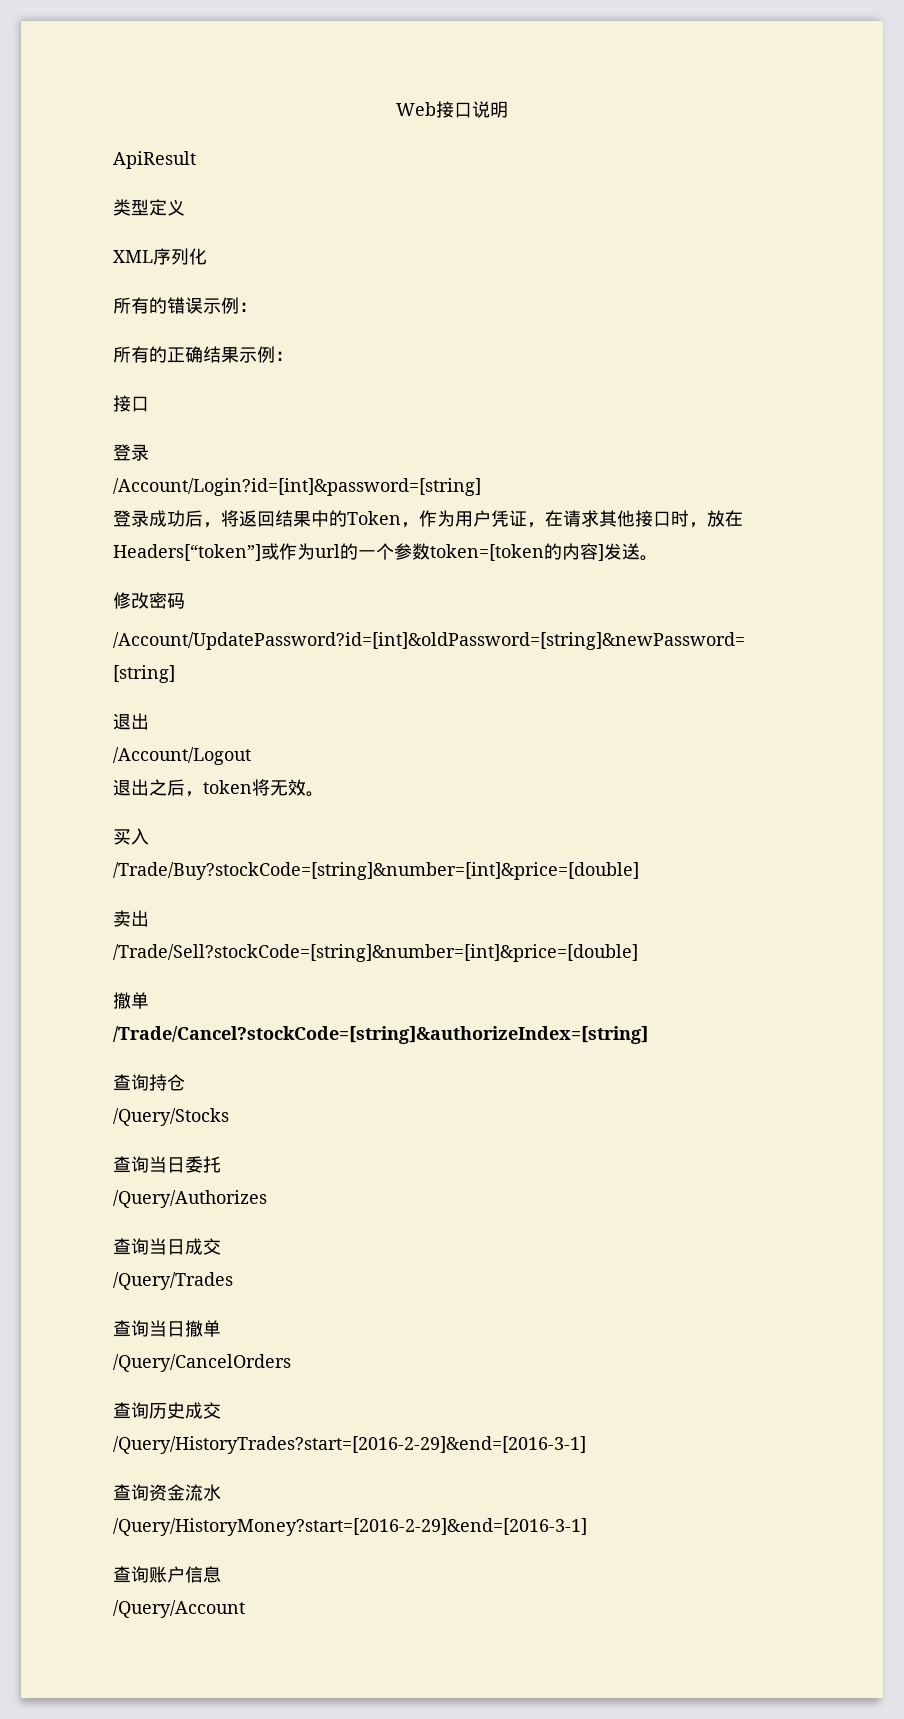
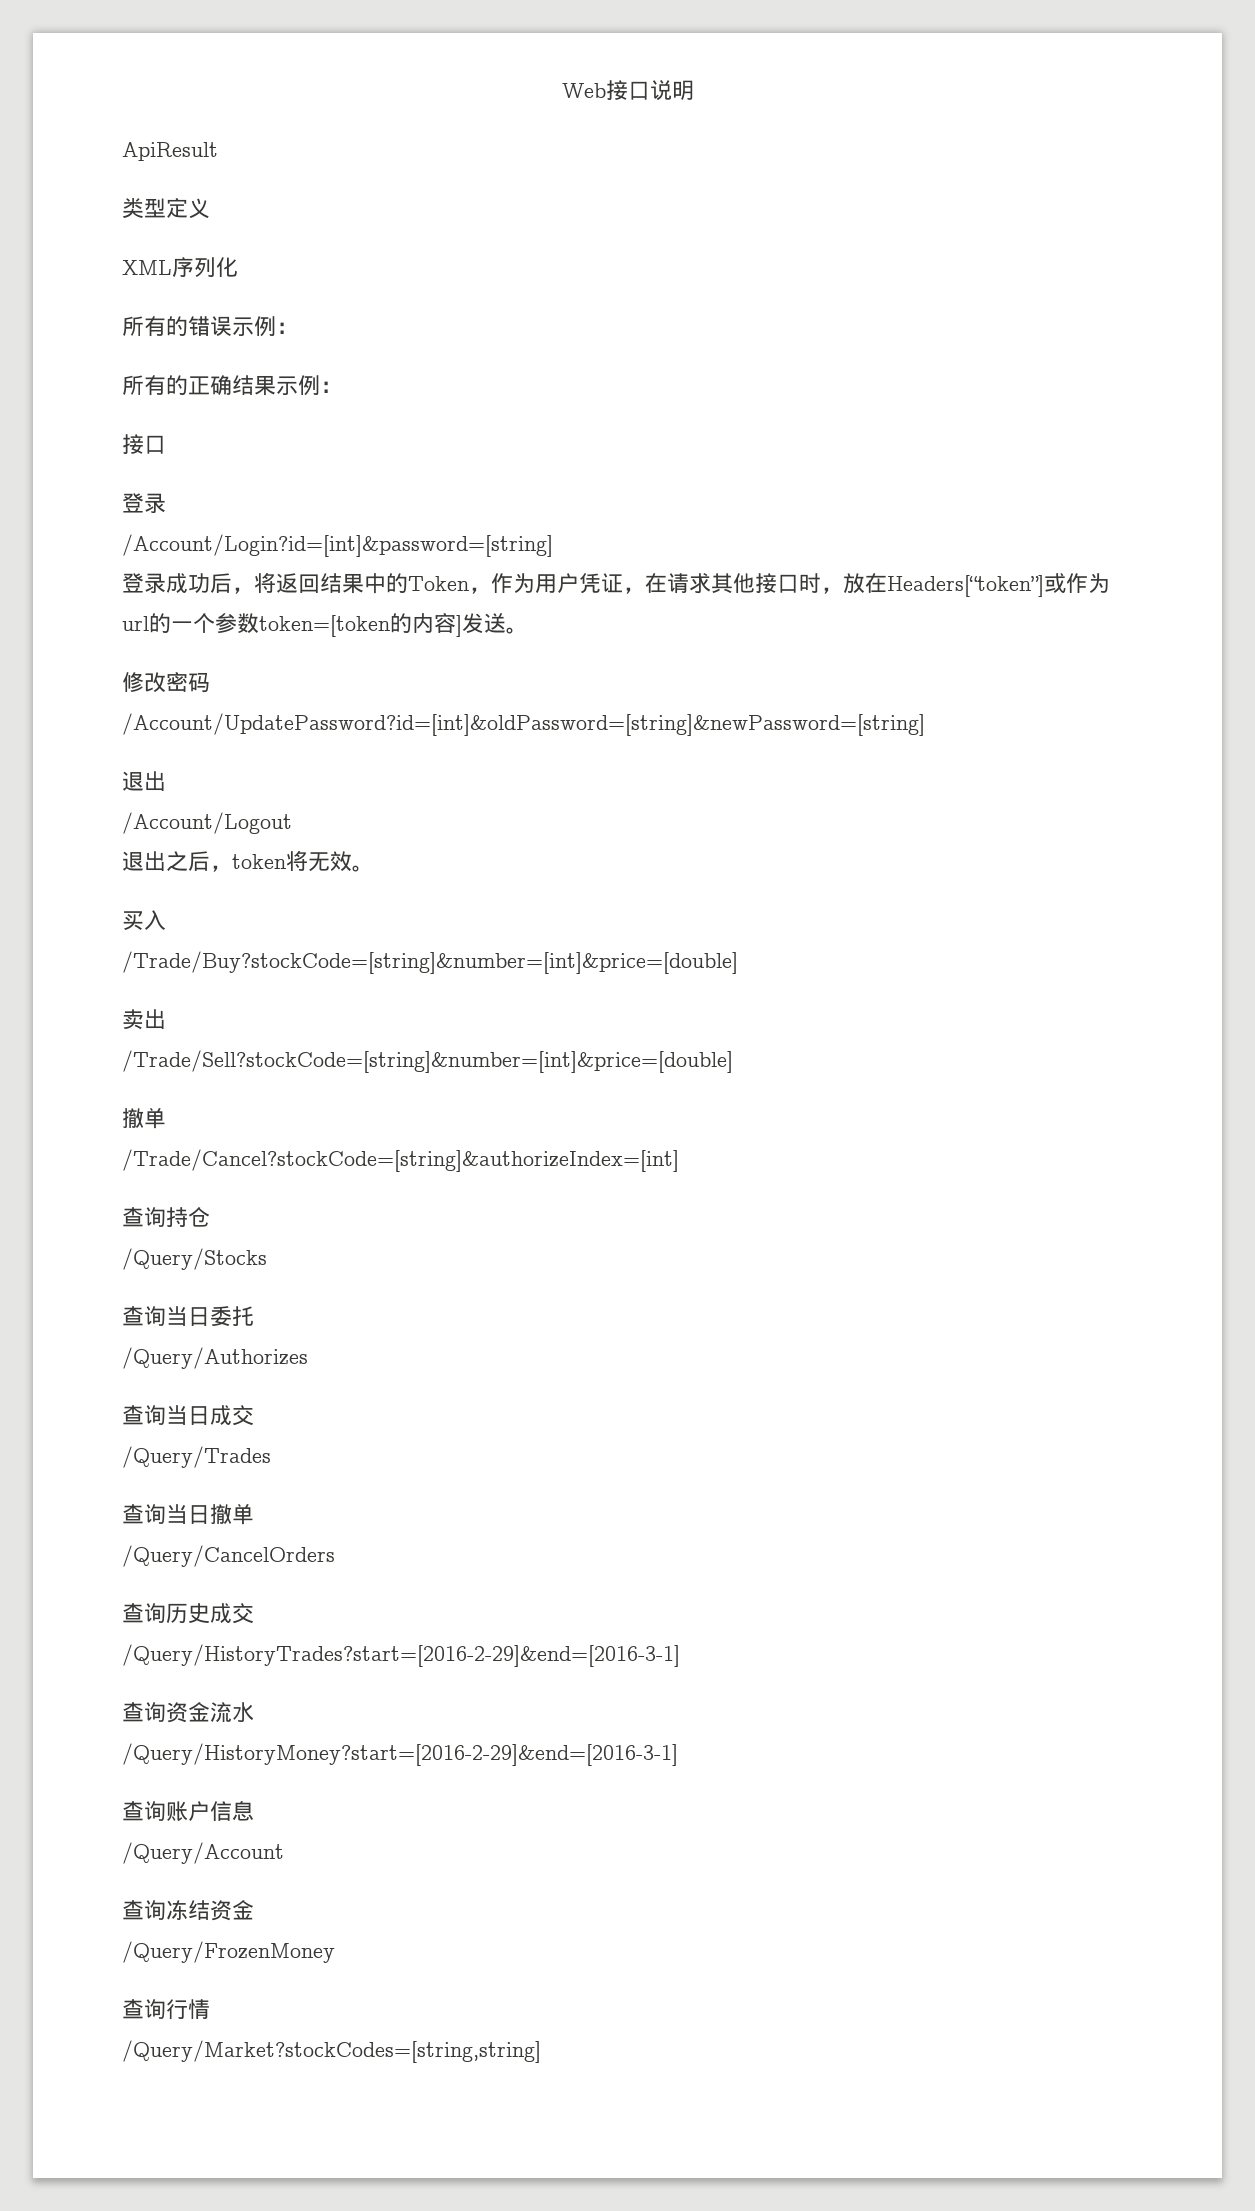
- /Trade/Cancel?stockCode=[string]&authorizeIndex=[string]
+ /Trade/Cancel?stockCode=[string]&authorizeIndex=[int]
+ 查询冻结资金
+ /Query/FrozenMoney
+ 查询行情
+ /Query/Market?stockCodes=[string,string]

